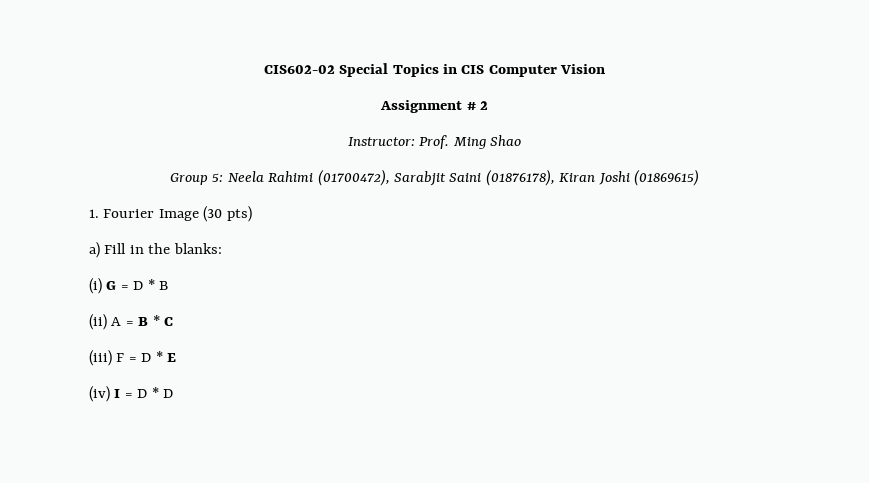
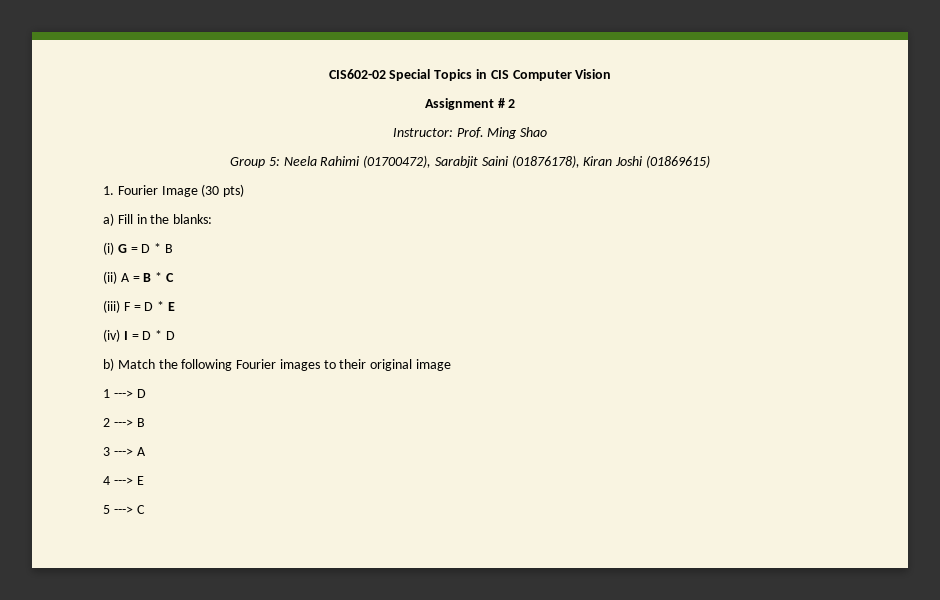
+ b) Match the following Fourier images to their original image
+ 1 ---> D
+ 2 ---> B
+ 3 ---> A
+ 4 ---> E
+ 5 ---> C

